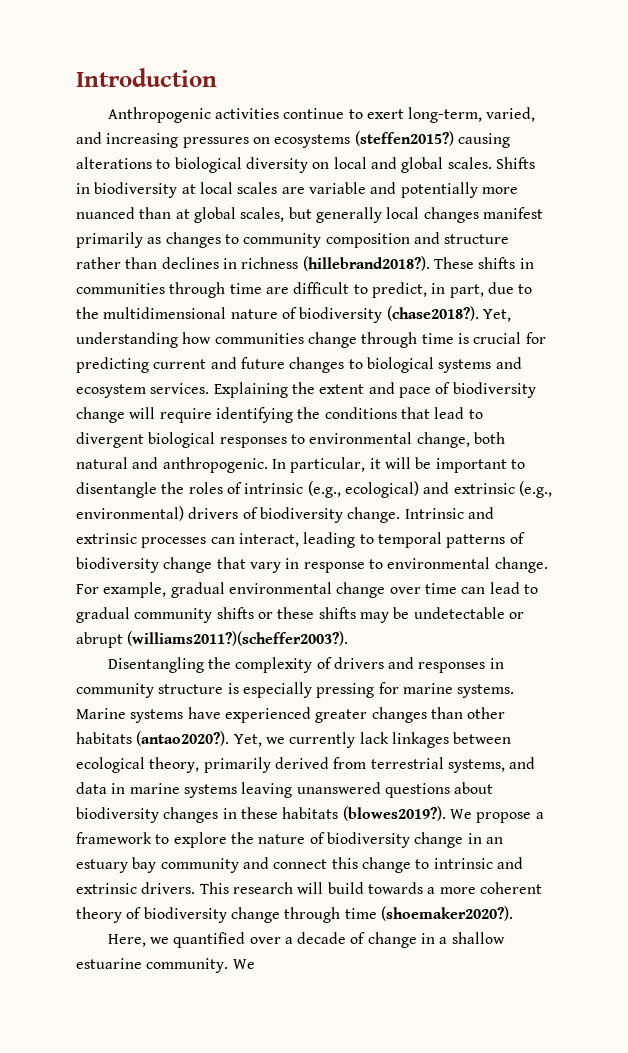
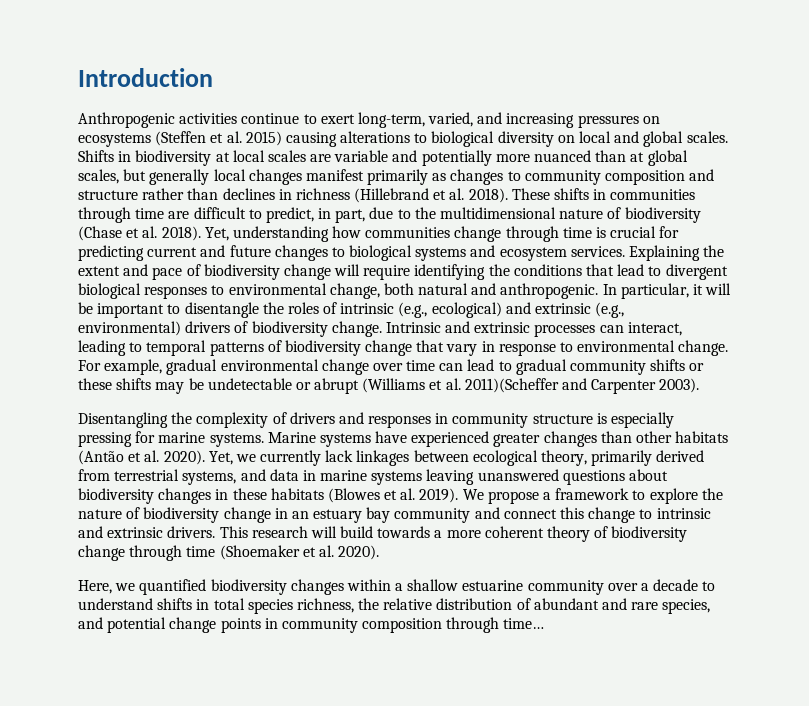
- Anthropogenic activities continue to exert long-term, varied, and increasing pressures on ecosystems (steffen2015?) causing alterations to biological diversity on local and global scales.
+ Anthropogenic activities continue to exert long-term, varied, and increasing pressures on ecosystems (Steffen et al. 2015) causing alterations to biological diversity on local and global scales.
- Shifts in biodiversity at local scales are variable and potentially more nuanced than at global scales, but generally local changes manifest primarily as changes to community composition and structure rather than declines in richness (hillebrand2018?).
+ Shifts in biodiversity at local scales are variable and potentially more nuanced than at global scales, but generally local changes manifest primarily as changes to community composition and structure rather than declines in richness (Hillebrand et al. 2018).
- These shifts in communities through time are difficult to predict, in part, due to the multidimensional nature of biodiversity (chase2018?).
+ These shifts in communities through time are difficult to predict, in part, due to the multidimensional nature of biodiversity (Chase et al. 2018).
- For example, gradual environmental change over time can lead to gradual community shifts or these shifts may be undetectable or abrupt (williams2011?)(scheffer2003?).
+ For example, gradual environmental change over time can lead to gradual community shifts or these shifts may be undetectable or abrupt (Williams et al. 2011)(Scheffer and Carpenter 2003).
- Marine systems have experienced greater changes than other habitats (antao2020?).
+ Marine systems have experienced greater changes than other habitats (Antão et al. 2020).
- Yet, we currently lack linkages between ecological theory, primarily derived from terrestrial systems, and data in marine systems leaving unanswered questions about biodiversity changes in these habitats (blowes2019?).
+ Yet, we currently lack linkages between ecological theory, primarily derived from terrestrial systems, and data in marine systems leaving unanswered questions about biodiversity changes in these habitats (Blowes et al. 2019).
- This research will build towards a more coherent theory of biodiversity change through time (shoemaker2020?).
+ This research will build towards a more coherent theory of biodiversity change through time (Shoemaker et al. 2020).
- Here, we quantified over a decade of change in a shallow estuarine community. We
+ Here, we quantified biodiversity changes within a shallow estuarine community over a decade to understand shifts in total species richness, the relative distribution of abundant and rare species, and potential change points in community composition through time…

